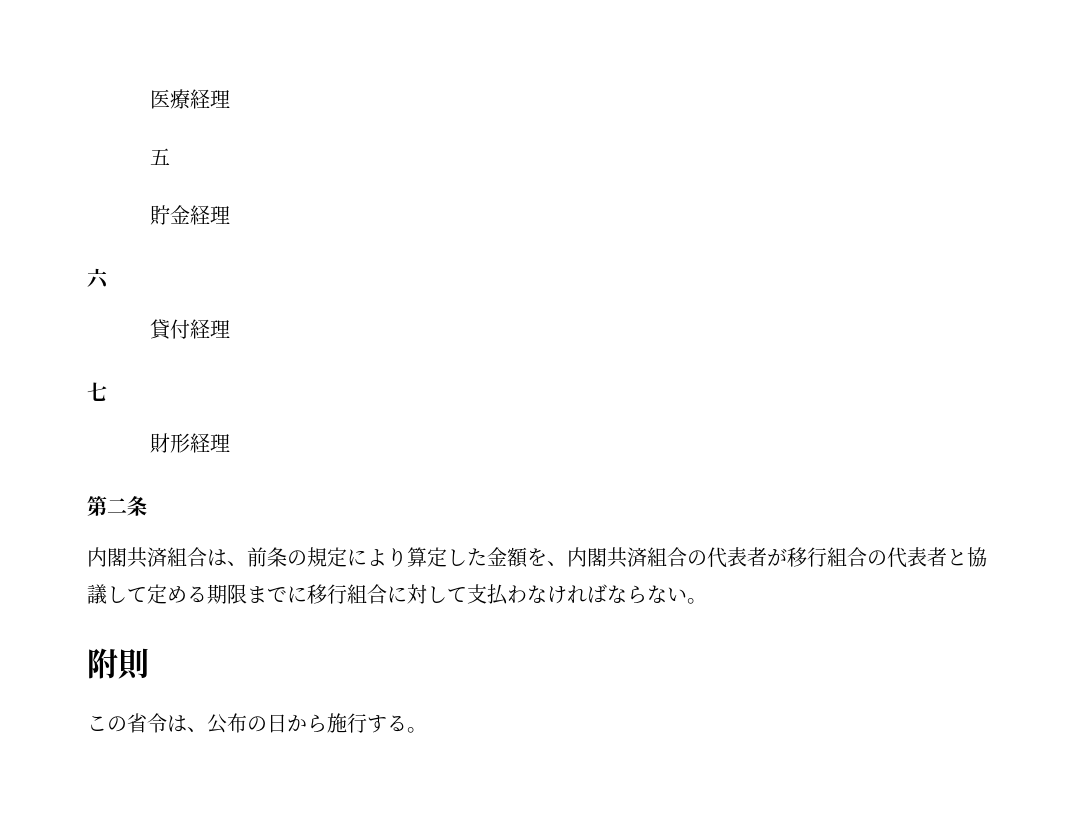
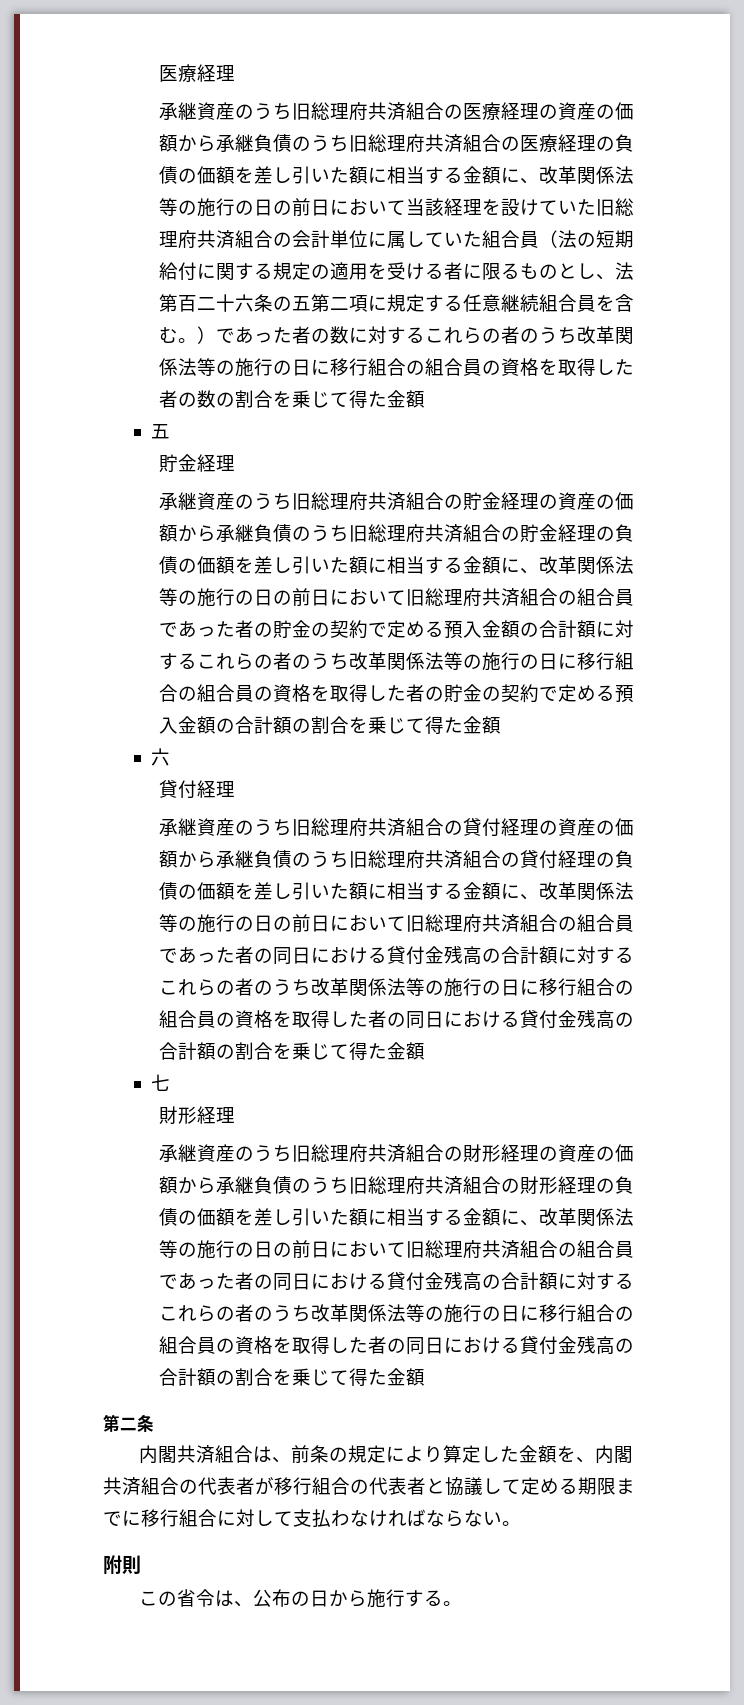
+ 承継資産のうち旧総理府共済組合の医療経理の資産の価額から承継負債のうち旧総理府共済組合の医療経理の負債の価額を差し引いた額に相当する金額に、改革関係法等の施行の日の前日において当該経理を設けていた旧総理府共済組合の会計単位に属していた組合員（法の短期給付に関する規定の適用を受ける者に限るものとし、法第百二十六条の五第二項に規定する任意継続組合員を含む。）であった者の数に対するこれらの者のうち改革関係法等の施行の日に移行組合の組合員の資格を取得した者の数の割合を乗じて得た金額
  五
  貯金経理
+ 承継資産のうち旧総理府共済組合の貯金経理の資産の価額から承継負債のうち旧総理府共済組合の貯金経理の負債の価額を差し引いた額に相当する金額に、改革関係法等の施行の日の前日において旧総理府共済組合の組合員であった者の貯金の契約で定める預入金額の合計額に対するこれらの者のうち改革関係法等の施行の日に移行組合の組合員の資格を取得した者の貯金の契約で定める預入金額の合計額の割合を乗じて得た金額
  六
  貸付経理
+ 承継資産のうち旧総理府共済組合の貸付経理の資産の価額から承継負債のうち旧総理府共済組合の貸付経理の負債の価額を差し引いた額に相当する金額に、改革関係法等の施行の日の前日において旧総理府共済組合の組合員であった者の同日における貸付金残高の合計額に対するこれらの者のうち改革関係法等の施行の日に移行組合の組合員の資格を取得した者の同日における貸付金残高の合計額の割合を乗じて得た金額
  七
  財形経理
+ 承継資産のうち旧総理府共済組合の財形経理の資産の価額から承継負債のうち旧総理府共済組合の財形経理の負債の価額を差し引いた額に相当する金額に、改革関係法等の施行の日の前日において旧総理府共済組合の組合員であった者の同日における貸付金残高の合計額に対するこれらの者のうち改革関係法等の施行の日に移行組合の組合員の資格を取得した者の同日における貸付金残高の合計額の割合を乗じて得た金額

